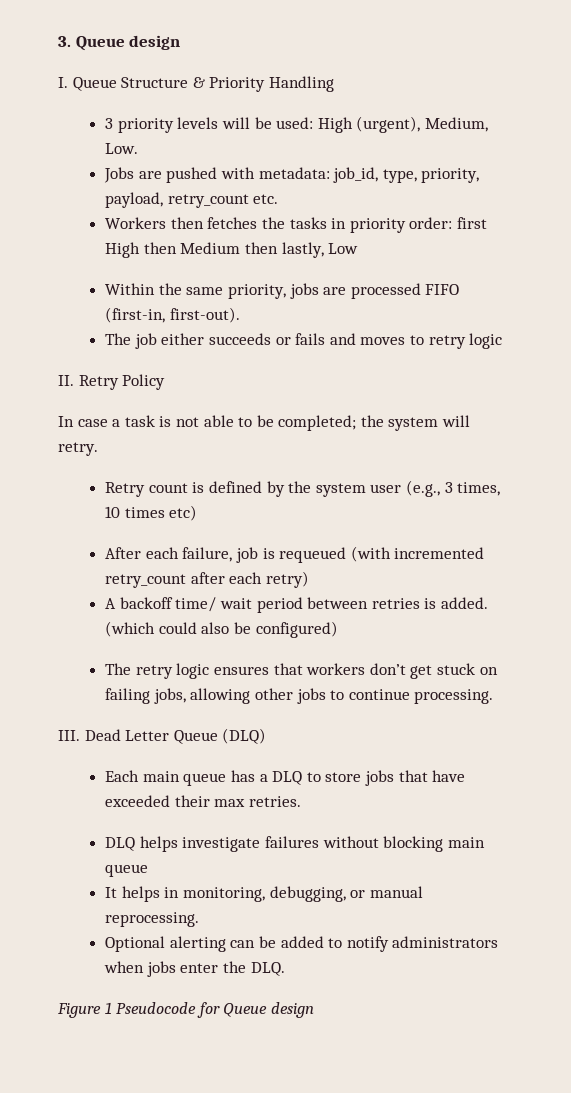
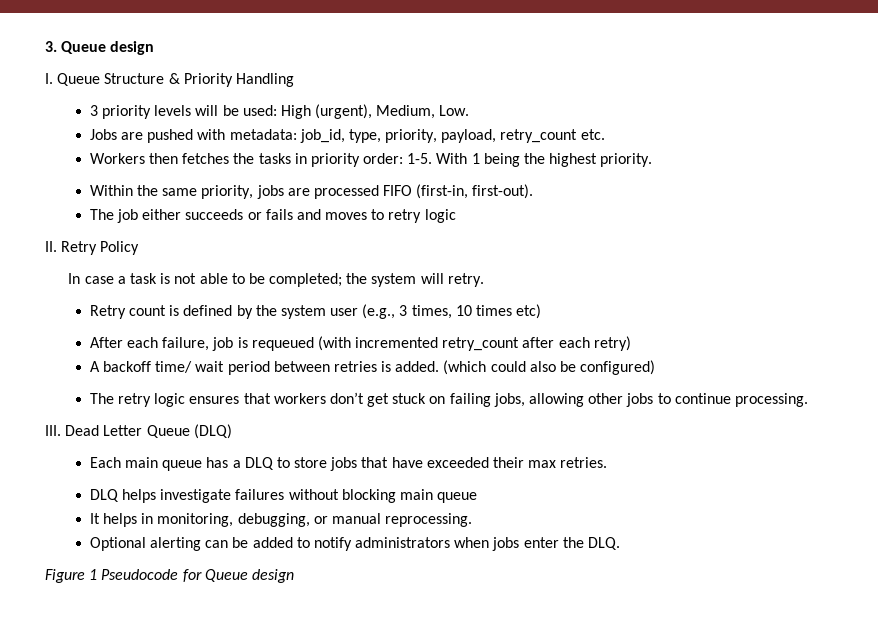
- Workers then fetches the tasks in priority order: first High then Medium then lastly, Low
+ Workers then fetches the tasks in priority order: 1-5. With 1 being the highest priority.

